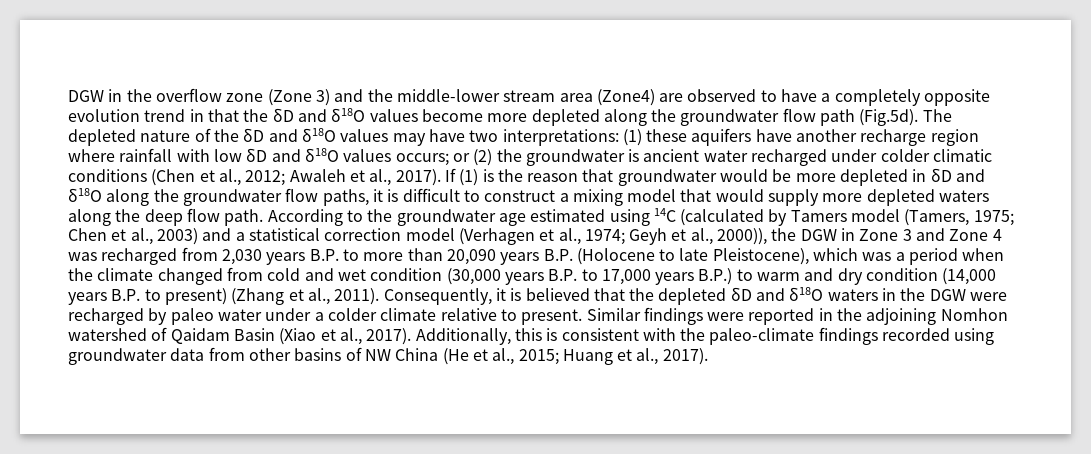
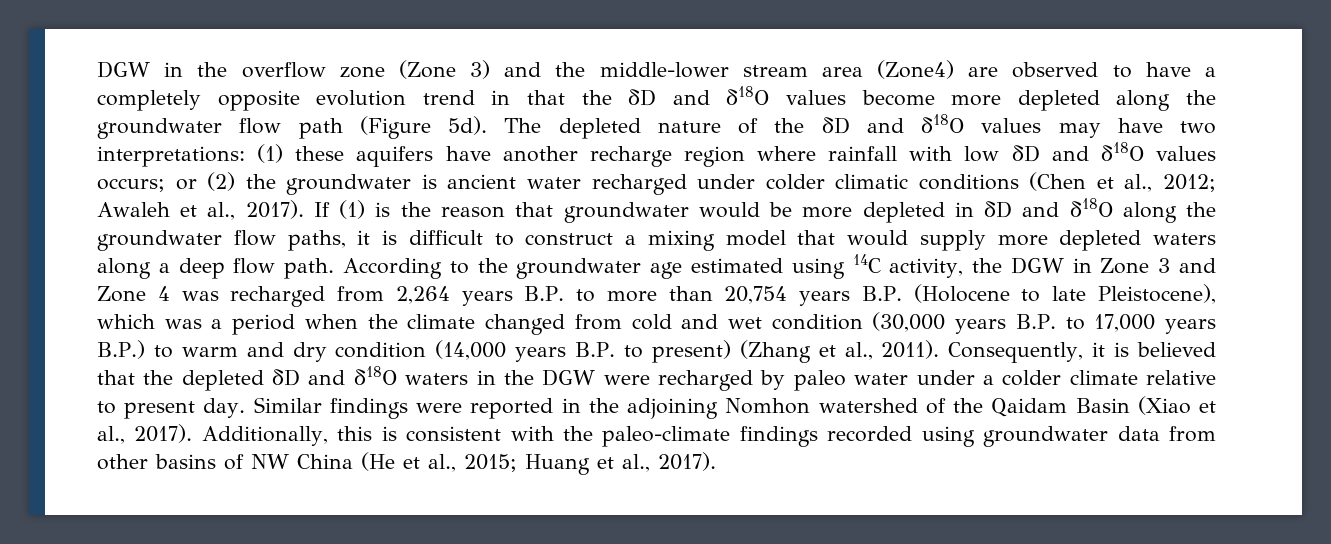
- DGW in the overflow zone (Zone 3) and the middle-lower stream area (Zone4) are observed to have a completely opposite evolution trend in that the δD and δ18O values become more depleted along the groundwater flow path (Fig.5d). The depleted nature of the δD and δ18O values may have two interpretations:
+ DGW in the overflow zone (Zone 3) and the middle-lower stream area (Zone4) are observed to have a completely opposite evolution trend in that the δD and δ18O values become more depleted along the groundwater flow path (Figure 5d). The depleted nature of the δD and δ18O values may have two interpretations:
- If (1) is the reason that groundwater would be more depleted in δD and δ18O along the groundwater flow paths, it is difficult to construct a mixing model that would supply more depleted waters along the deep flow path.
+ If (1) is the reason that groundwater would be more depleted in δD and δ18O along the groundwater flow paths, it is difficult to construct a mixing model that would supply more depleted waters along a deep flow path.
- According to the groundwater age estimated using 14C (calculated by Tamers model (Tamers, 1975; Chen et al., 2003) and a statistical correction model (Verhagen et al., 1974; Geyh et al., 2000)), the DGW in Zone 3 and Zone 4 was recharged from 2,030 years B.P. to more than 20,090 years B.P. (Holocene to late Pleistocene), which was a period when the climate changed from cold and wet condition (30,000 years B.P. to 17,000 years B.P.) to warm and dry condition (14,000 years B.P. to present) (Zhang et al., 2011).
+ According to the groundwater age estimated using 14C activity, the DGW in Zone 3 and Zone 4 was recharged from 2,264 years B.P. to more than 20,754 years B.P. (Holocene to late Pleistocene), which was a period when the climate changed from cold and wet condition (30,000 years B.P. to 17,000 years B.P.) to warm and dry condition (14,000 years B.P. to present) (Zhang et al., 2011).
- Consequently, it is believed that the depleted δD and δ18O waters in the DGW were recharged by paleo water under a colder climate relative to present.
+ Consequently, it is believed that the depleted δD and δ18O waters in the DGW were recharged by paleo water under a colder climate relative to present day.
- Similar findings were reported in the adjoining Nomhon watershed of Qaidam Basin (Xiao et al., 2017).
+ Similar findings were reported in the adjoining Nomhon watershed of the Qaidam Basin (Xiao et al., 2017).

